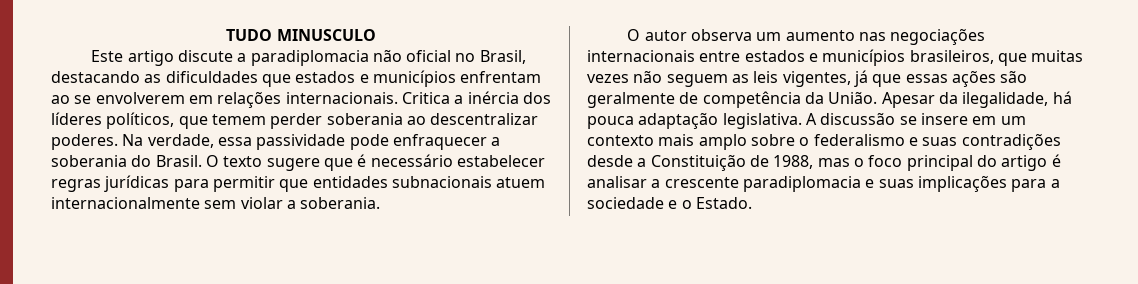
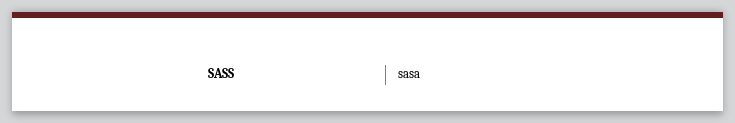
- TUDO MINUSCULO
- Este artigo discute a paradiplomacia não oficial no Brasil, destacando as dificuldades que estados e municípios enfrentam ao se envolverem em relações internacionais. Critica a inércia dos líderes políticos, que temem perder soberania ao descentralizar poderes. Na verdade, essa passividade pode enfraquecer a soberania do Brasil. O texto sugere que é necessário estabelecer regras jurídicas para permitir que entidades subnacionais atuem internacionalmente sem violar a soberania.
- O autor observa um aumento nas negociações internacionais entre estados e municípios brasileiros, que muitas vezes não seguem as leis vigentes, já que essas ações são geralmente de competência da União. Apesar da ilegalidade, há pouca adaptação legislativa. A discussão se insere em um contexto mais amplo sobre o federalismo e suas contradições desde a Constituição de 1988, mas o foco principal do artigo é analisar a crescente paradiplomacia e suas implicações para a sociedade e o Estado.
+ SASS
+ sasa

